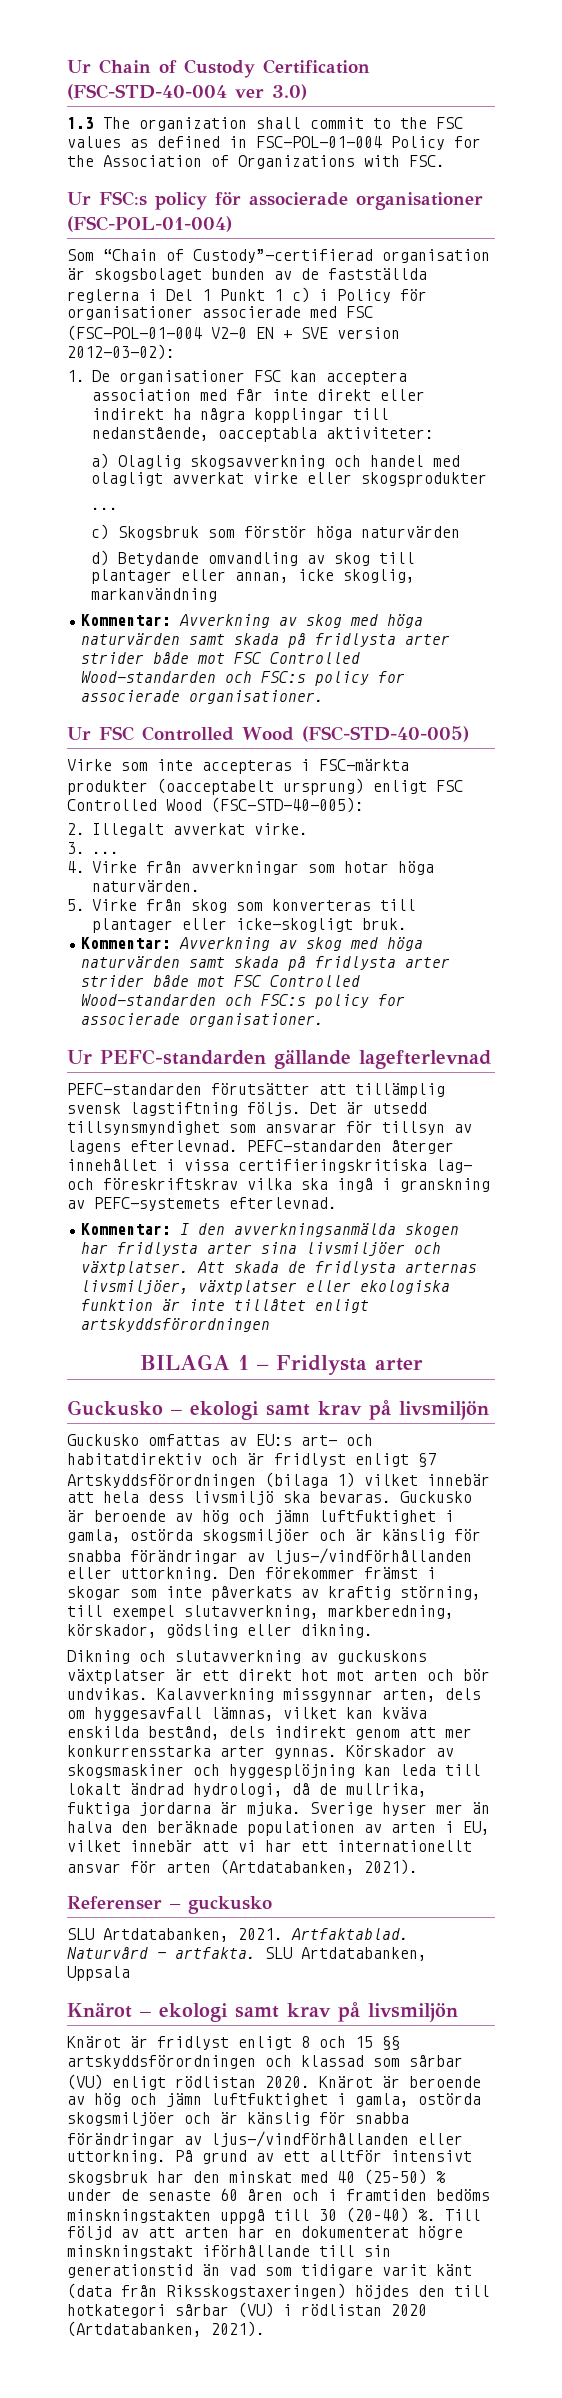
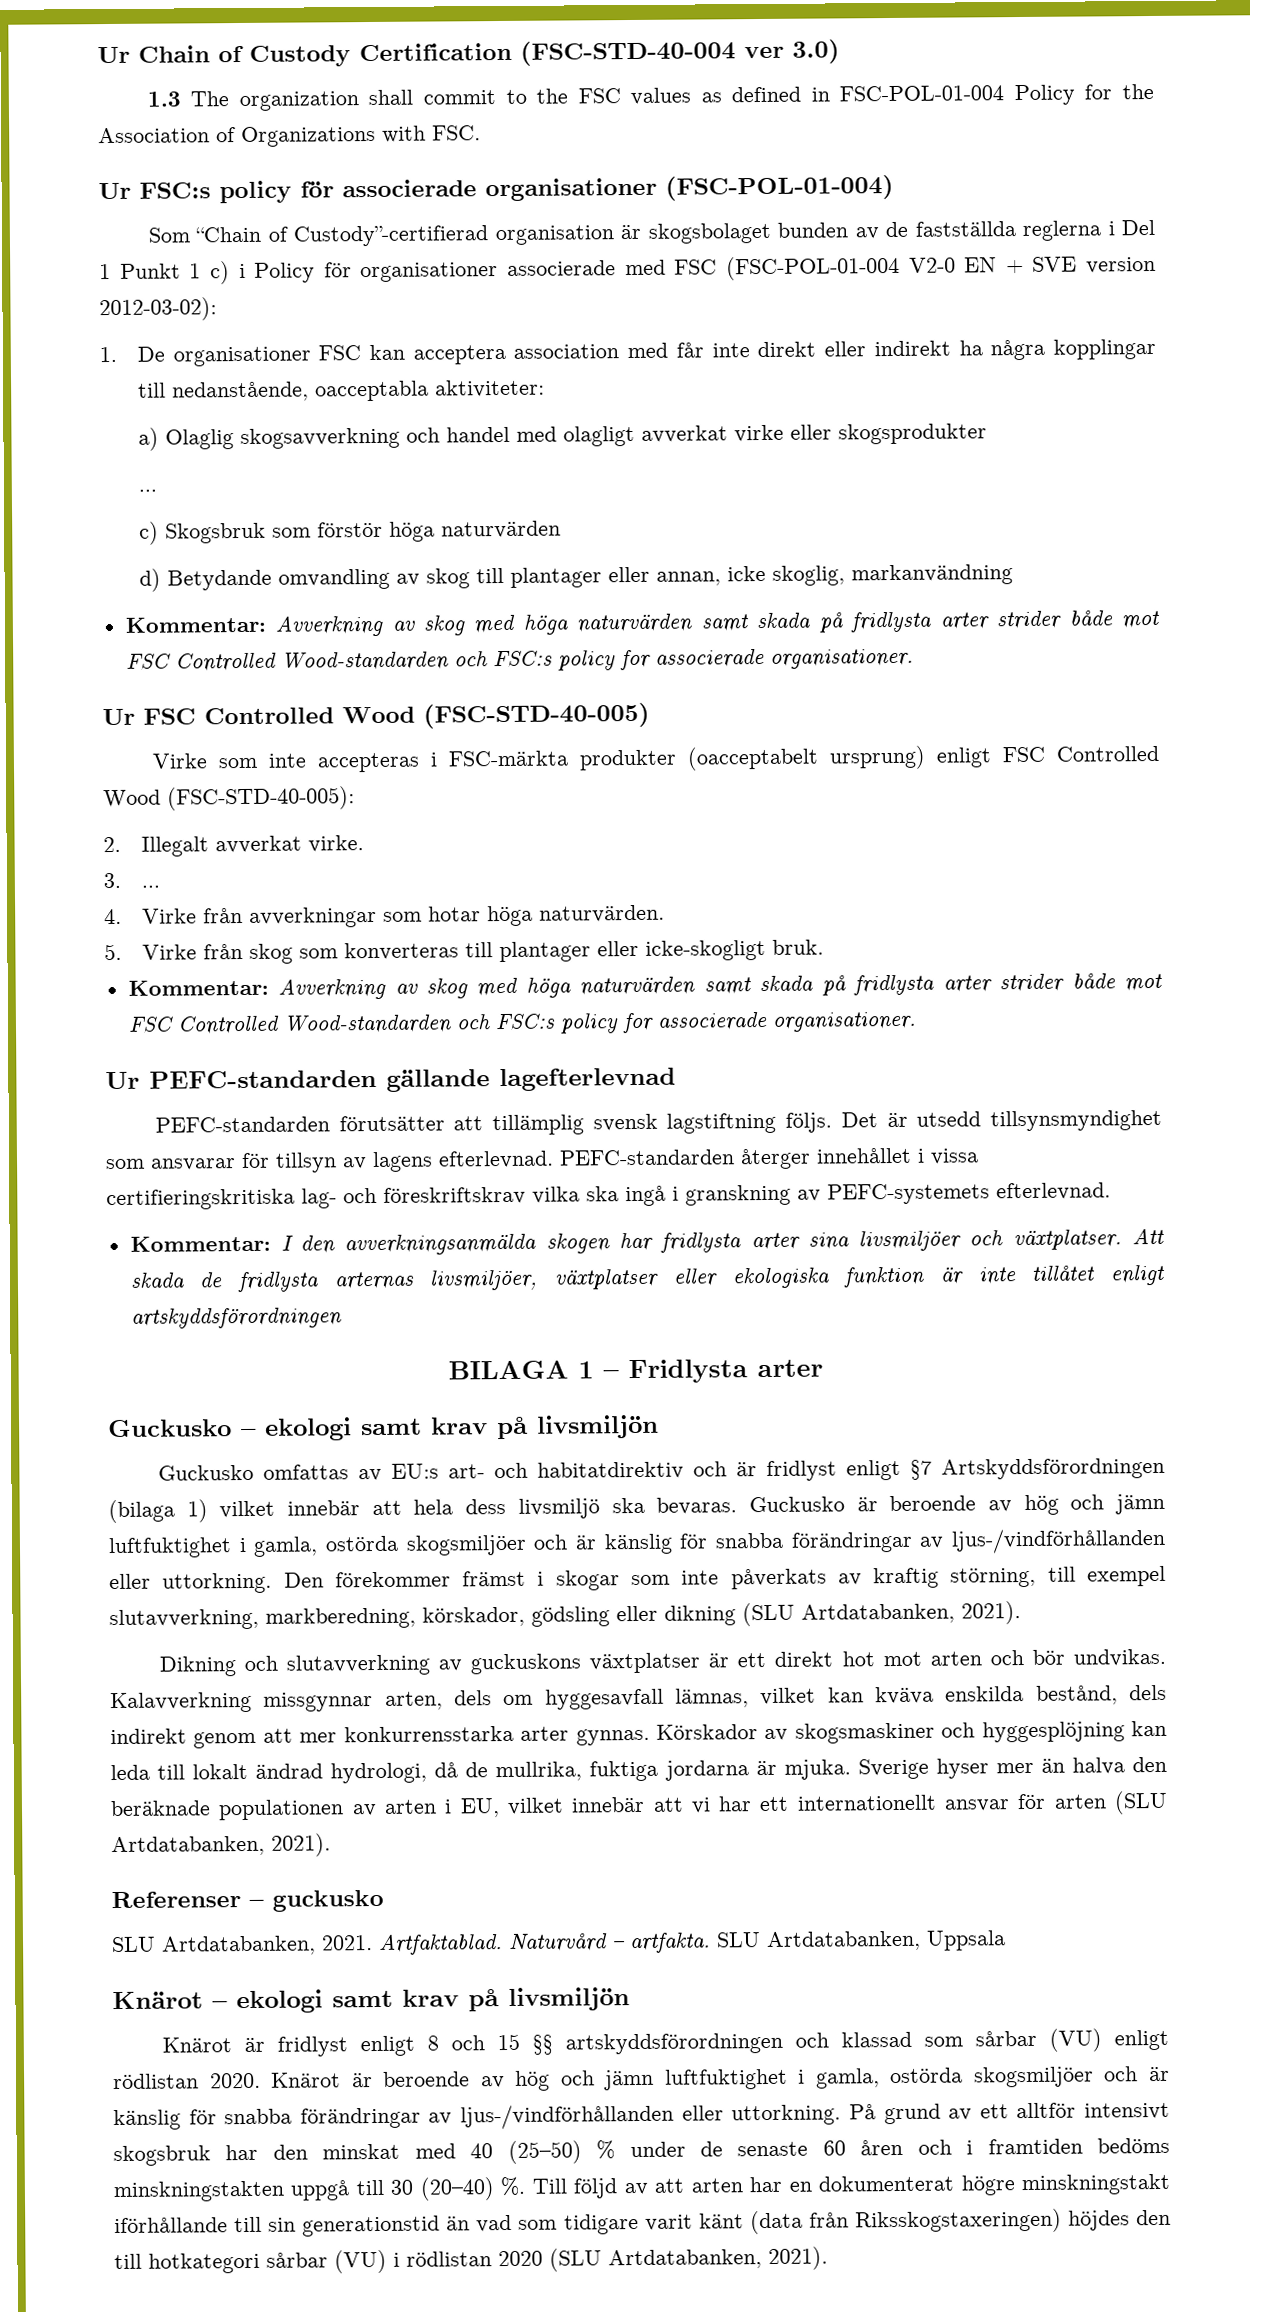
- Den förekommer främst i skogar som inte påverkats av kraftig störning, till exempel slutavverkning, markberedning, körskador, gödsling eller dikning.
+ Den förekommer främst i skogar som inte påverkats av kraftig störning, till exempel slutavverkning, markberedning, körskador, gödsling eller dikning (SLU Artdatabanken, 2021).
- Sverige hyser mer än halva den beräknade populationen av arten i EU, vilket innebär att vi har ett internationellt ansvar för arten (Artdatabanken, 2021).
+ Sverige hyser mer än halva den beräknade populationen av arten i EU, vilket innebär att vi har ett internationellt ansvar för arten (SLU Artdatabanken, 2021).
- Till följd av att arten har en dokumenterat högre minskningstakt iförhållande till sin generationstid än vad som tidigare varit känt (data från Riksskogstaxeringen) höjdes den till hotkategori sårbar (VU) i rödlistan 2020 (Artdatabanken, 2021).
+ Till följd av att arten har en dokumenterat högre minskningstakt iförhållande till sin generationstid än vad som tidigare varit känt (data från Riksskogstaxeringen) höjdes den till hotkategori sårbar (VU) i rödlistan 2020 (SLU Artdatabanken, 2021).

